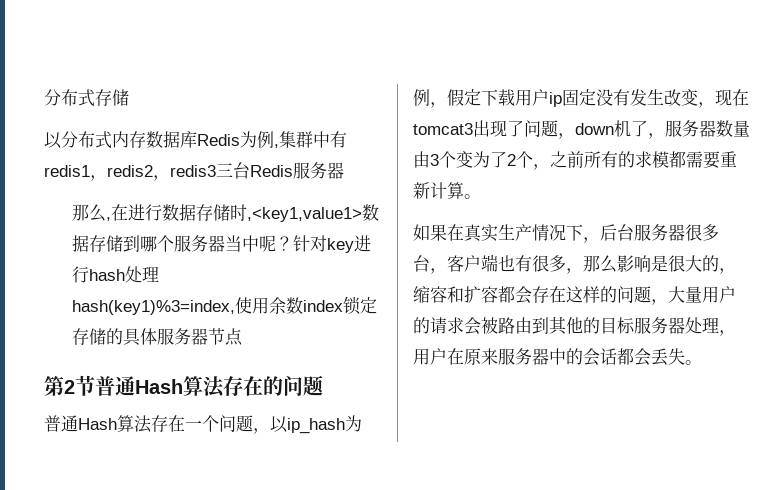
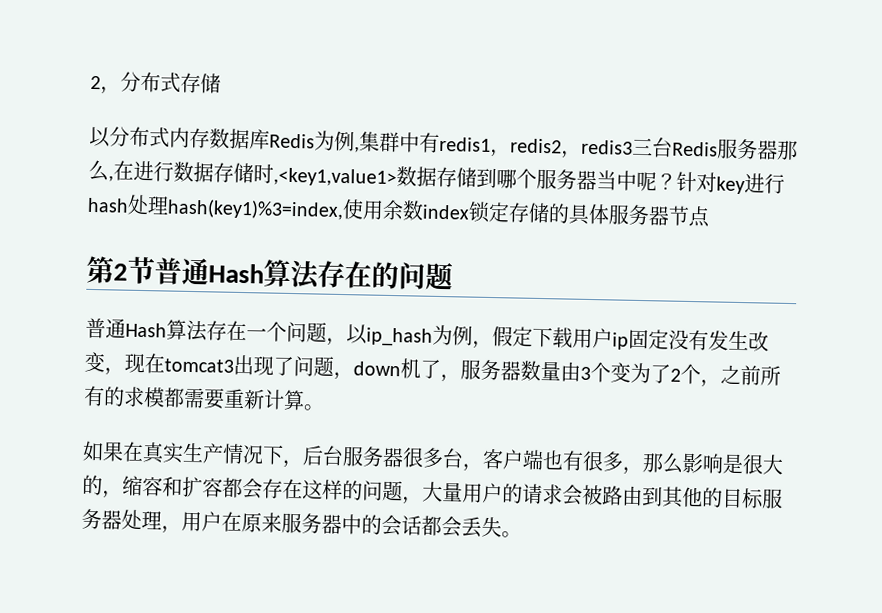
- 分布式存储
+ 2，分布式存储
- 以分布式内存数据库Redis为例,集群中有redis1，redis2，redis3三台Redis服务器
- 那么,在进⾏数据存储时,<key1,value1>数据存储到哪个服务器当中呢？
+ 以分布式内存数据库Redis为例,集群中有redis1，redis2，redis3三台Redis服务器那么,在进⾏数据存储时,<key1,value1>数据存储到哪个服务器当中呢？
- 针对key进⾏hash处理
- hash(key1)%3=index,使⽤余数index锁定存储的具体服务器节点
+ 针对key进⾏hash处理hash(key1)%3=index,使⽤余数index锁定存储的具体服务器节点

